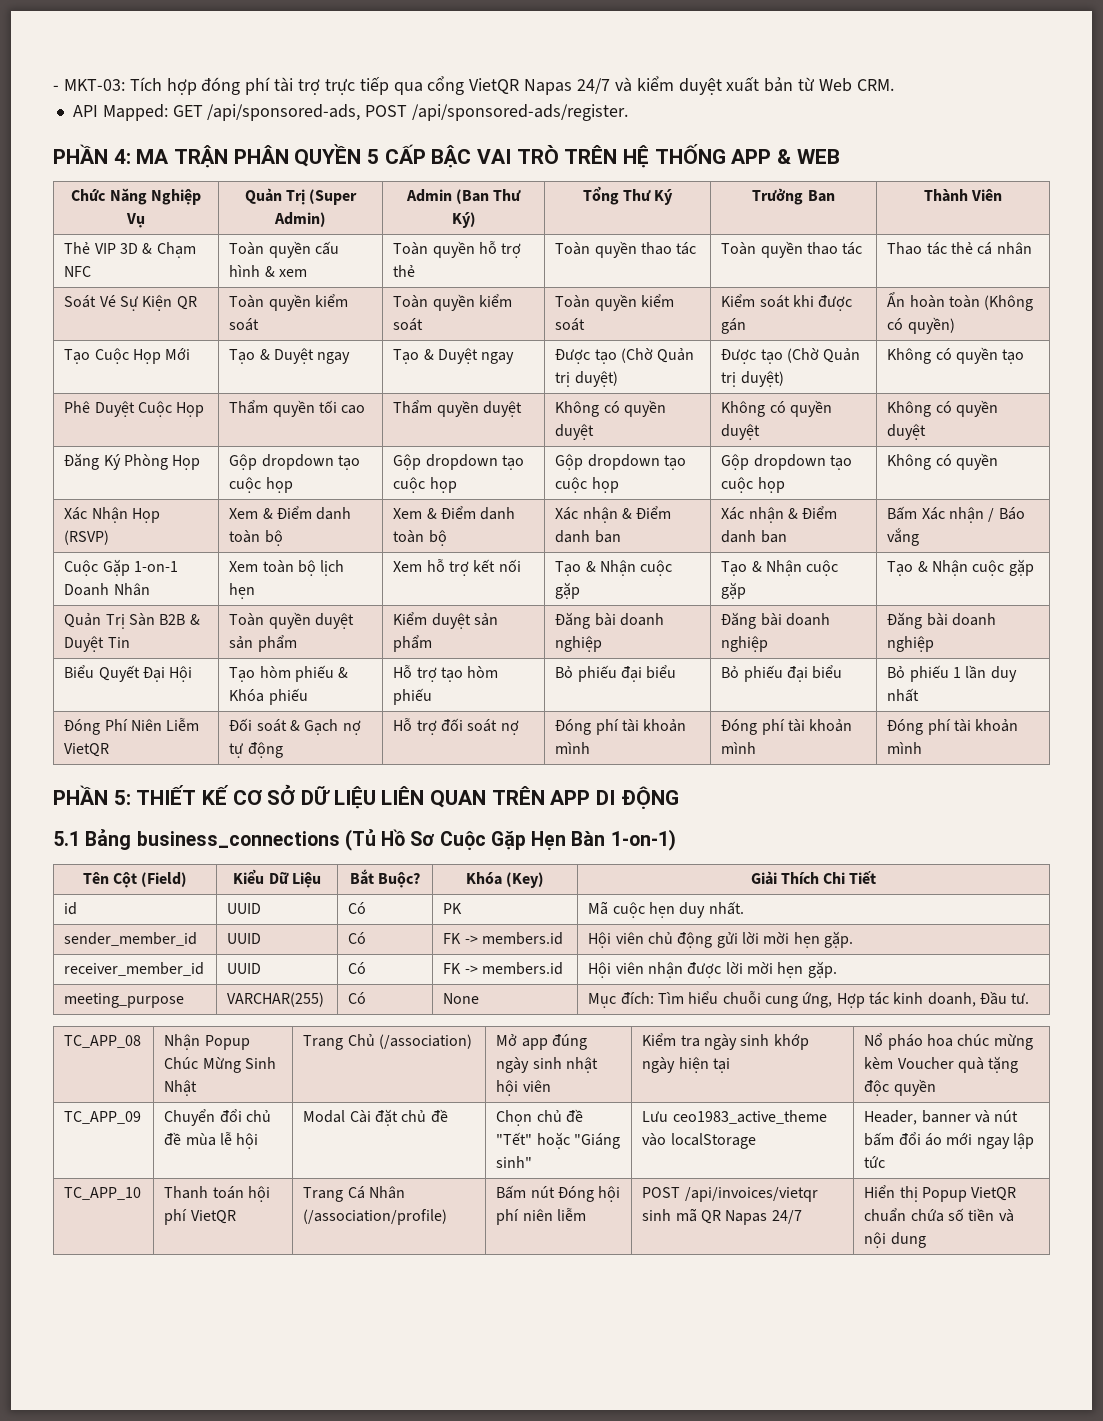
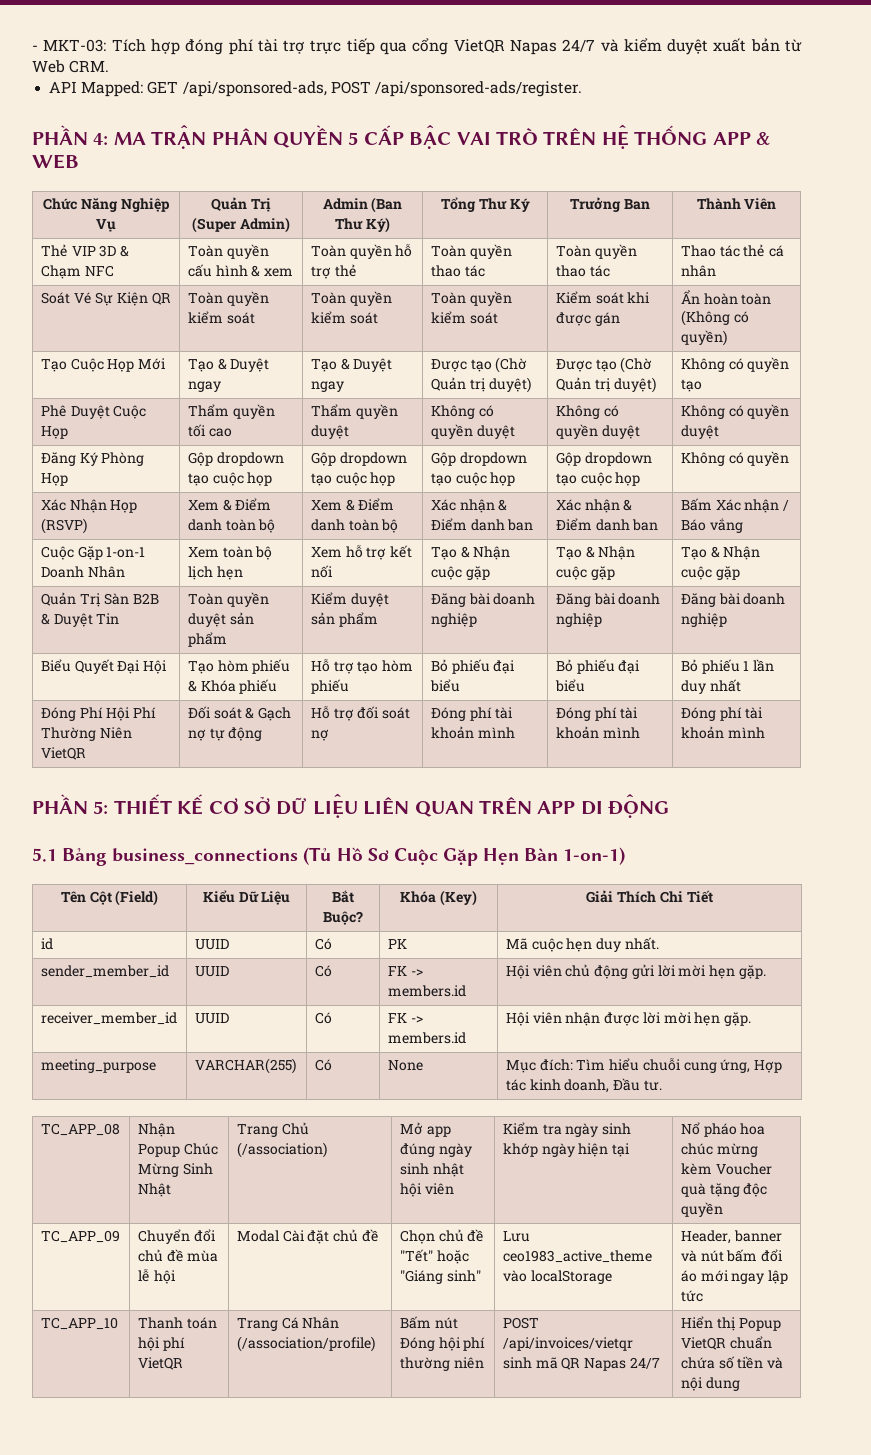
- Đóng Phí Niên Liễm VietQR | Đối soát & Gạch nợ tự động | Hỗ trợ đối soát nợ | Đóng phí tài khoản mình | Đóng phí tài khoản mình | Đóng phí tài khoản mình
+ Đóng Phí Hội Phí Thường Niên VietQR | Đối soát & Gạch nợ tự động | Hỗ trợ đối soát nợ | Đóng phí tài khoản mình | Đóng phí tài khoản mình | Đóng phí tài khoản mình
- TC_APP_10 | Thanh toán hội phí VietQR | Trang Cá Nhân (/association/profile) | Bấm nút Đóng hội phí niên liễm | POST /api/invoices/vietqr sinh mã QR Napas 24/7 | Hiển thị Popup VietQR chuẩn chứa số tiền và nội dung
+ TC_APP_10 | Thanh toán hội phí VietQR | Trang Cá Nhân (/association/profile) | Bấm nút Đóng hội phí thường niên | POST /api/invoices/vietqr sinh mã QR Napas 24/7 | Hiển thị Popup VietQR chuẩn chứa số tiền và nội dung

